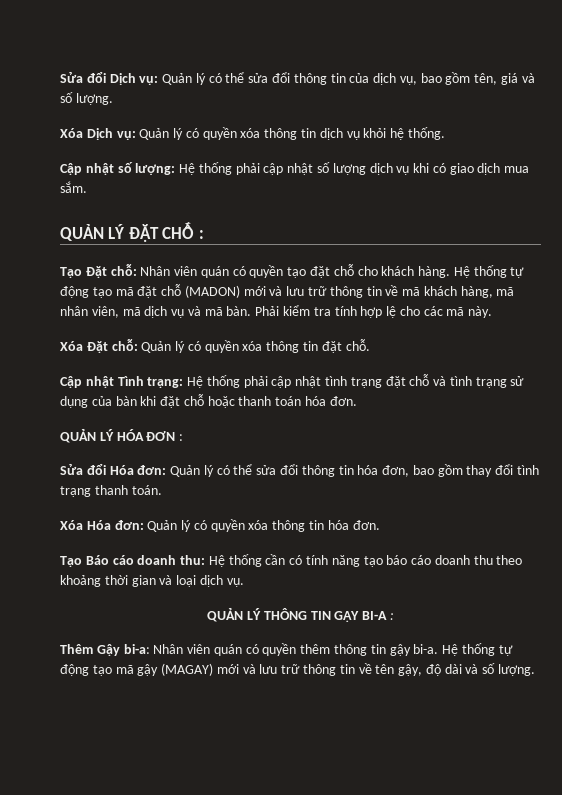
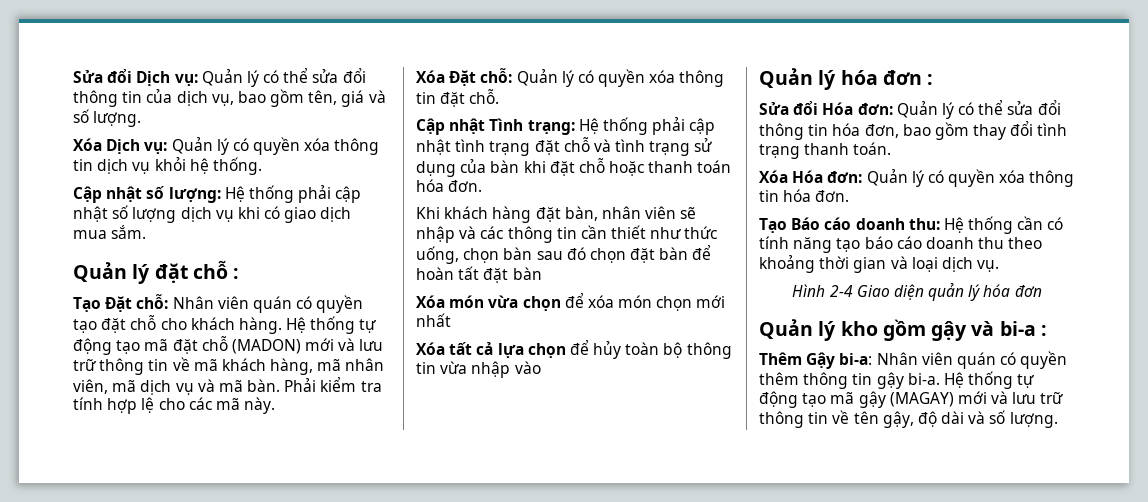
- QUẢN LÝ ĐẶT CHỖ :
+ Quản lý đặt chỗ :
- QUẢN LÝ HÓA ĐƠN :
+ Khi khách hàng đặt bàn, nhân viên sẽ nhập và các thông tin cần thiết như thức uống, chọn bàn sau đó chọn đặt bàn để hoàn tất đặt bàn
+ Xóa món vừa chọn để xóa món chọn mới nhất
+ Xóa tất cả lựa chọn để hủy toàn bộ thông tin vừa nhập vào
+ Quản lý hóa đơn :
- QUẢN LÝ THÔNG TIN GẬY BI-A :
+ Hình 2-4 Giao diện quản lý hóa đơn
+ Quản lý kho gồm gậy và bi-a :

